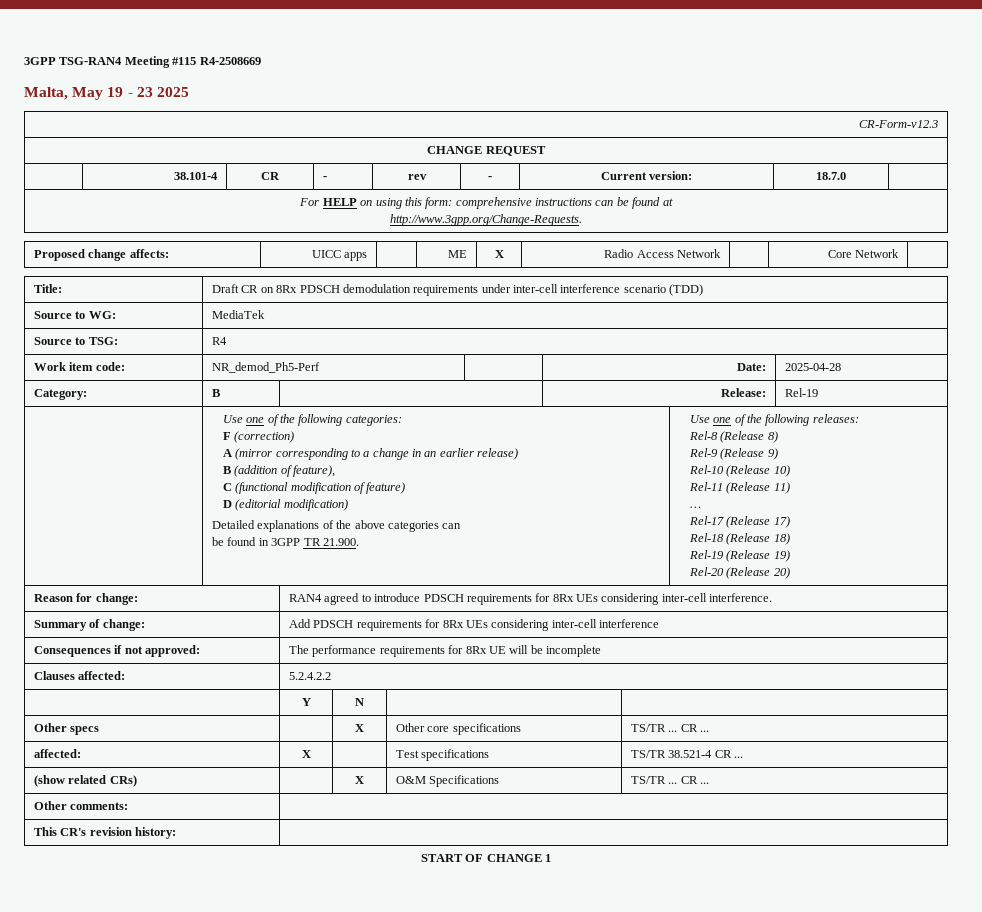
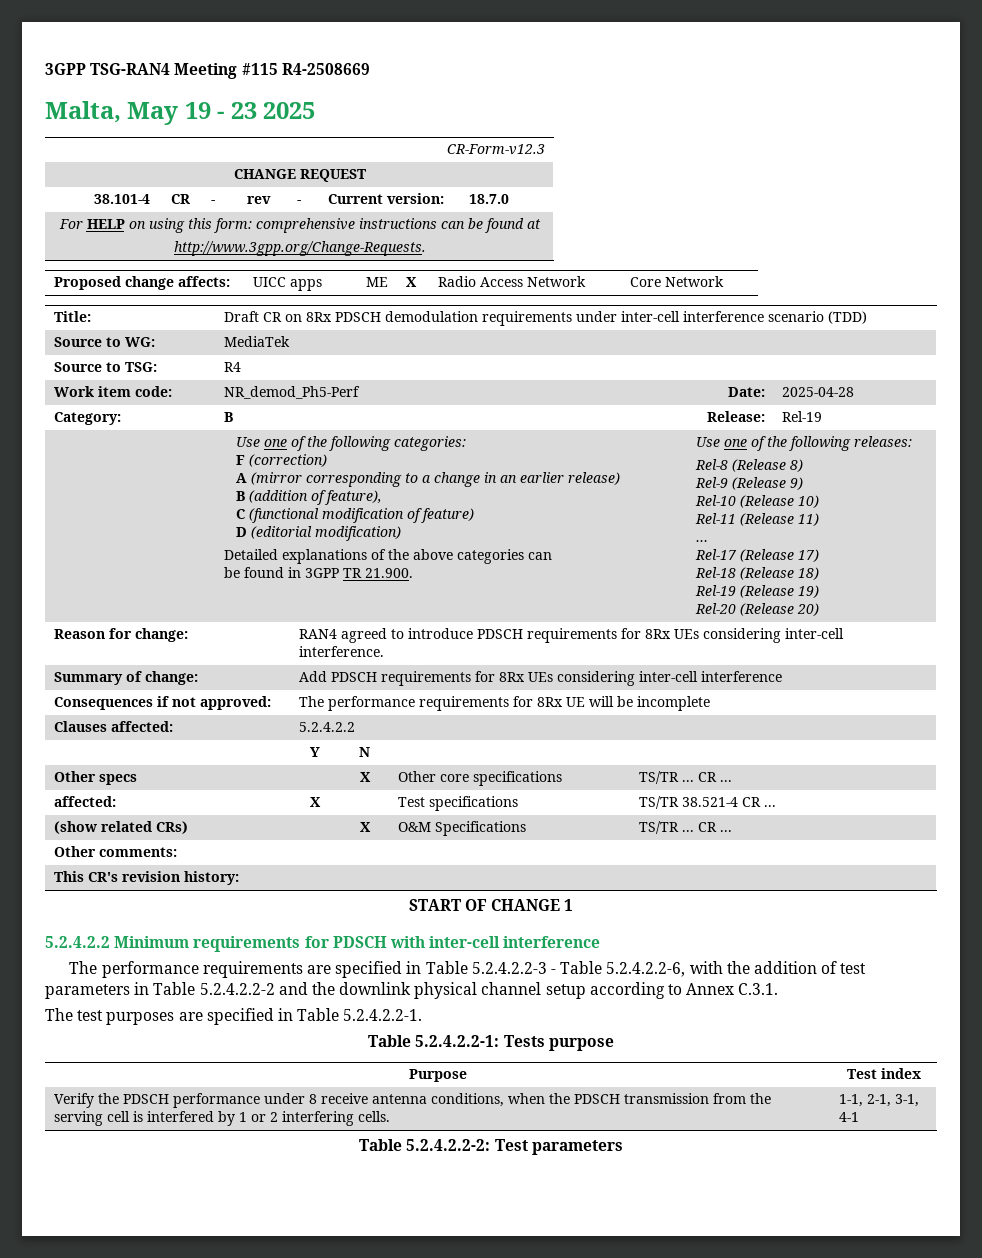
+ 5.2.4.2.2 Minimum requirements for PDSCH with inter-cell interference
+ The performance requirements are specified in Table 5.2.4.2.2-3 - Table 5.2.4.2.2-6, with the addition of test parameters in Table 5.2.4.2.2-2 and the downlink physical channel setup according to Annex C.3.1.
+ The test purposes are specified in Table 5.2.4.2.2-1.
+ Table 5.2.4.2.2-1: Tests purpose
+ Purpose | Test index
+ Verify the PDSCH performance under 8 receive antenna conditions, when the PDSCH transmission from the serving cell is interfered by 1 or 2 interfering cells. | 1-1, 2-1, 3-1, 4-1
+ Table 5.2.4.2.2-2: Test parameters

